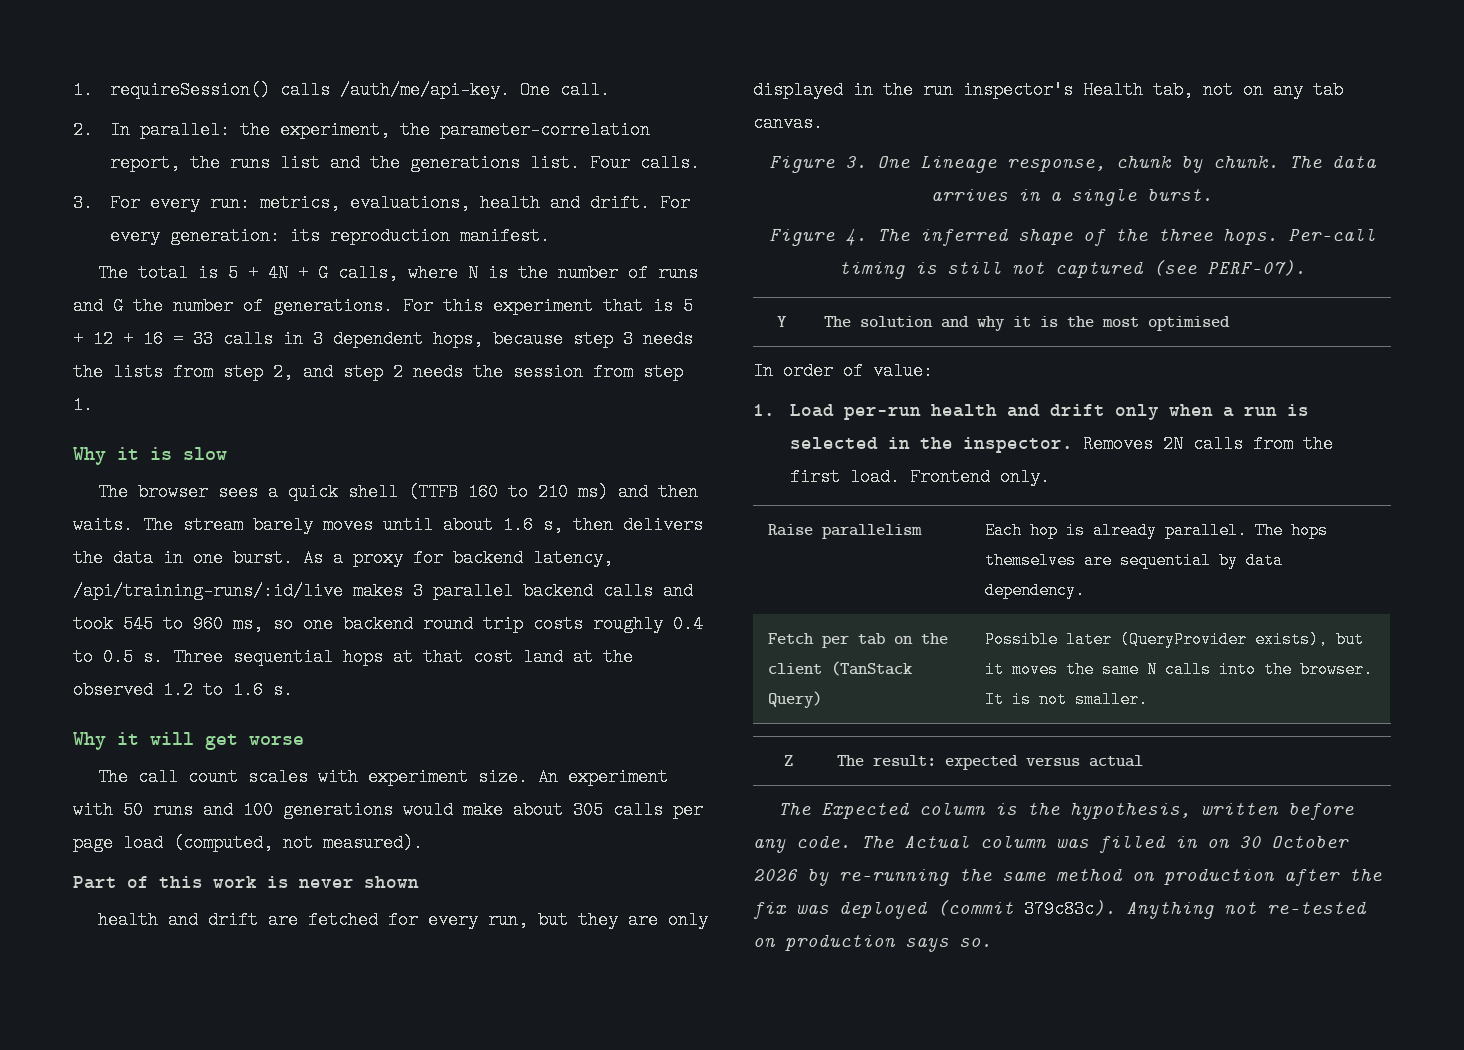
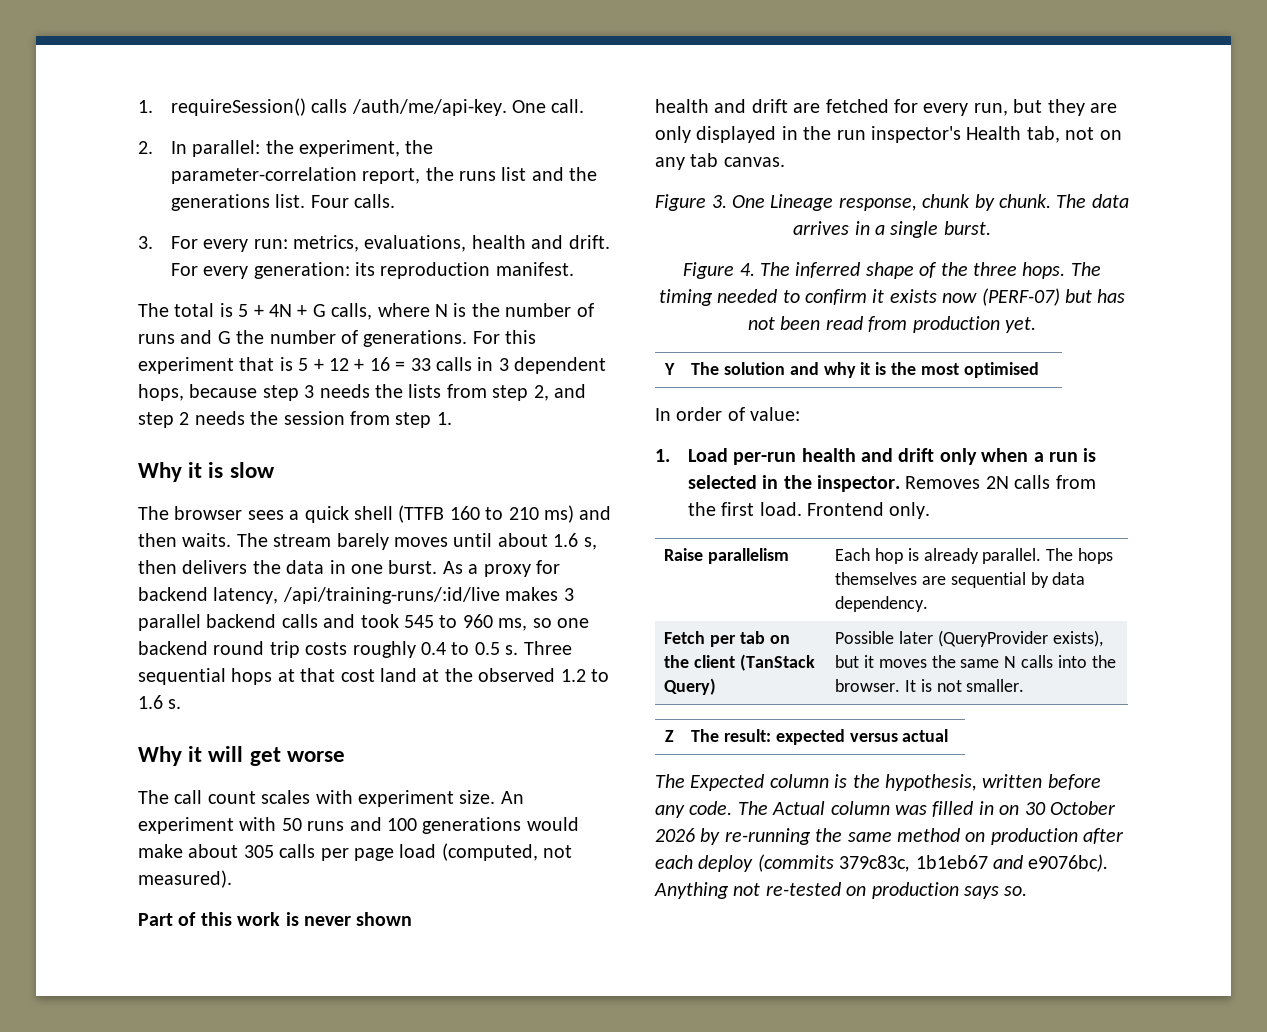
- Per-call timing is still not captured (see PERF-07).
+ The timing needed to confirm it exists now (PERF-07) but has not been read from production yet.
- The Actual column was filled in on 30 October 2026 by re-running the same method on production after the fix was deployed (commit 379c83c).
+ The Actual column was filled in on 30 October 2026 by re-running the same method on production after each deploy (commits 379c83c, 1b1eb67 and e9076bc).

